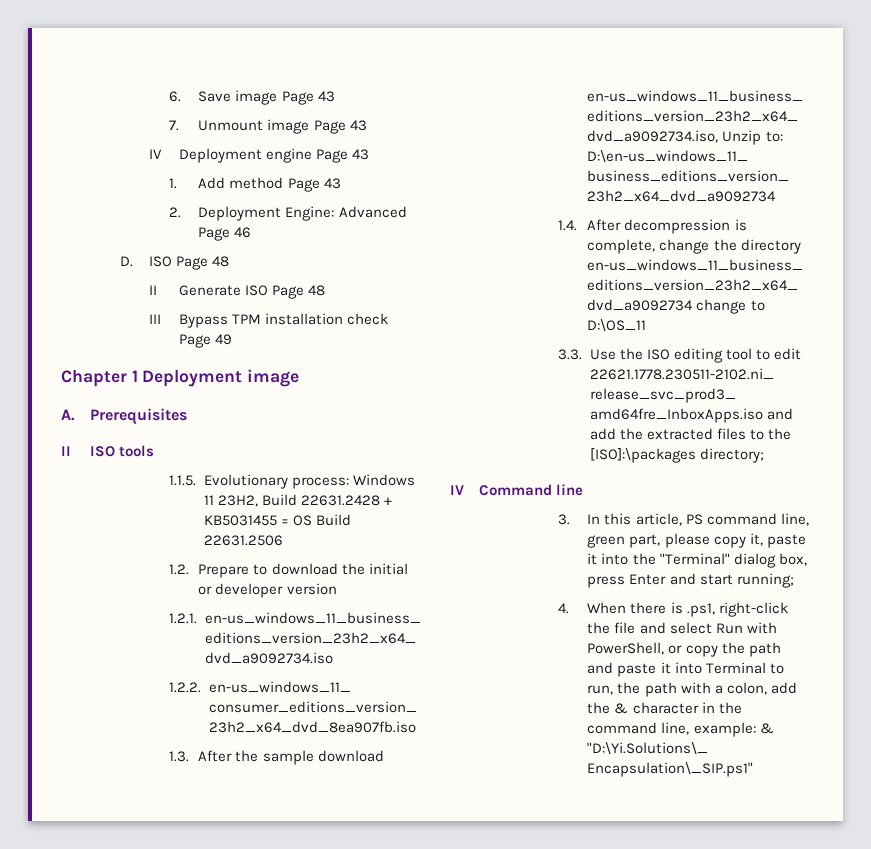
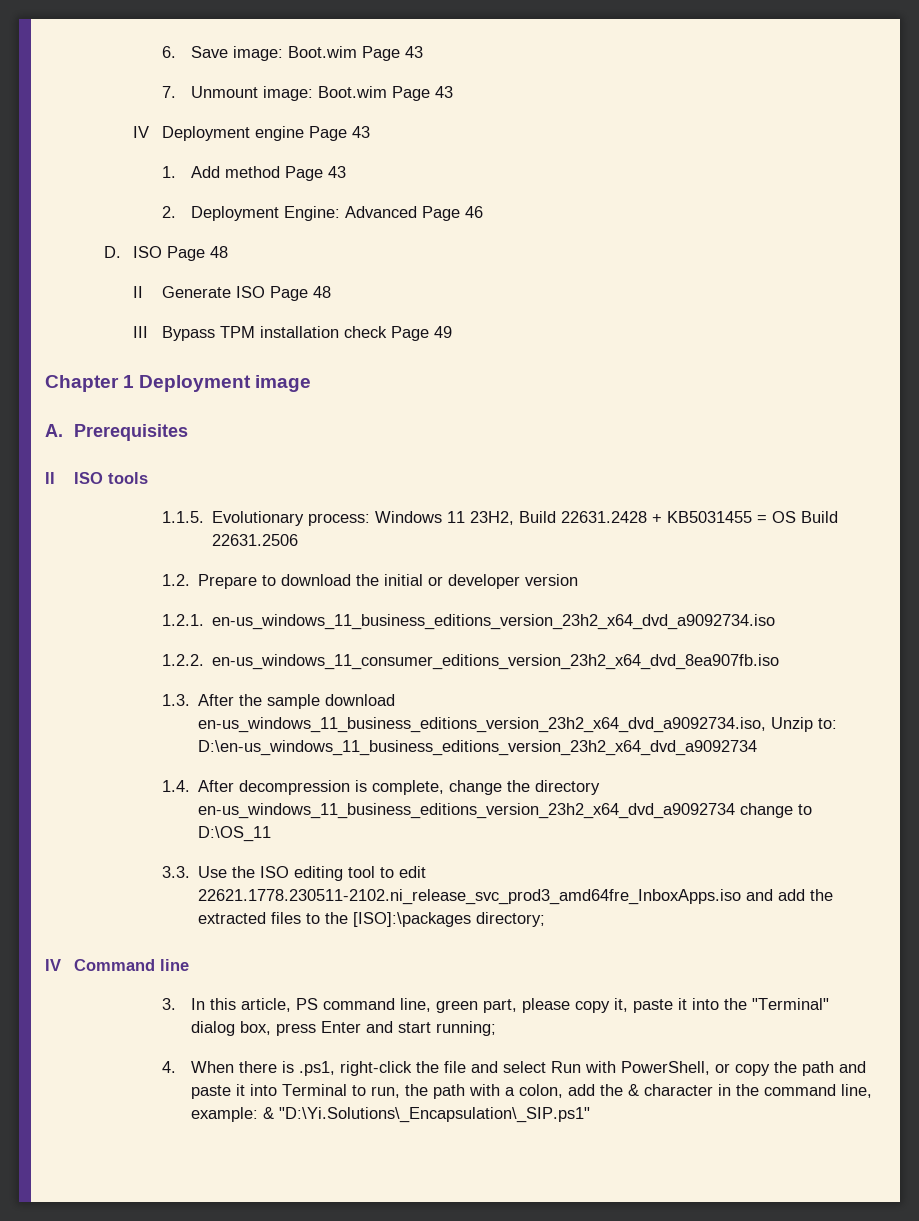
- 6. Save image Page 43
+ 6. Save image: Boot.wim Page 43
- 7. Unmount image Page 43
+ 7. Unmount image: Boot.wim Page 43

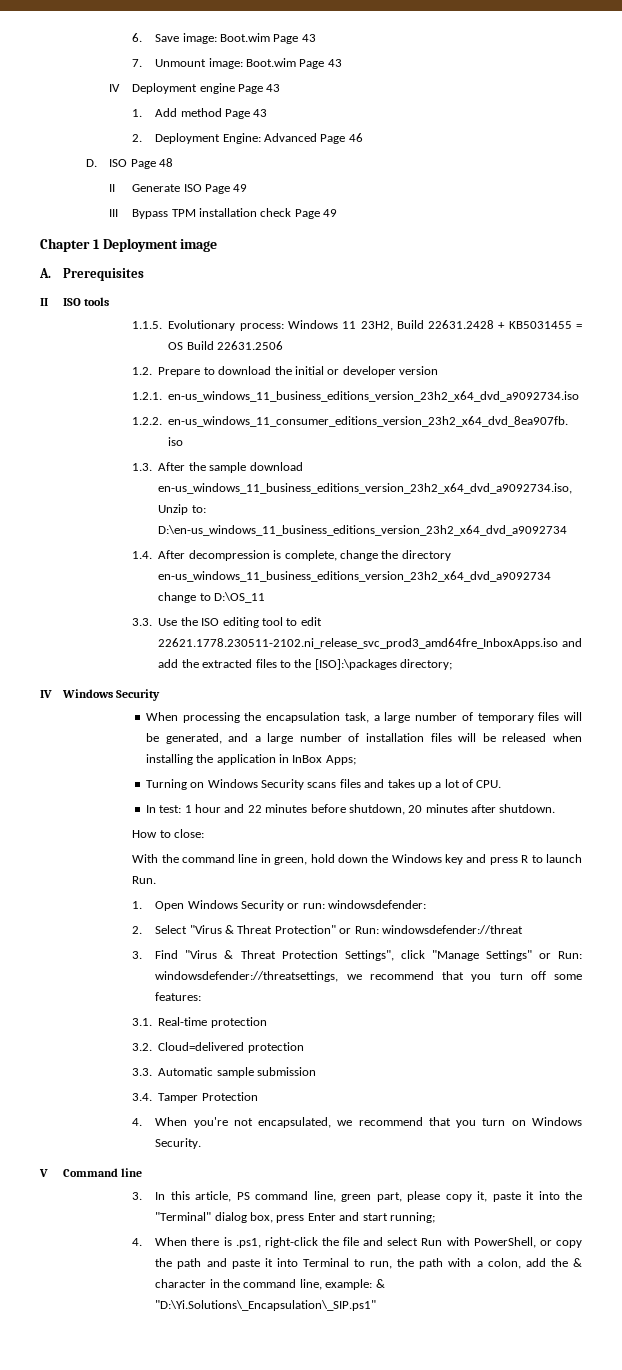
- II Generate ISO Page 48
+ II Generate ISO Page 49
- IV Command line
+ IV Windows Security
+ When processing the encapsulation task, a large number of temporary files will be generated, and a large number of installation files will be released when installing the application in InBox Apps;
+ Turning on Windows Security scans files and takes up a lot of CPU.
+ In test: 1 hour and 22 minutes before shutdown, 20 minutes after shutdown.
+ How to close:
+ With the command line in green, hold down the Windows key and press R to launch Run.
+ 1. Open Windows Security or run: windowsdefender:
+ 2. Select "Virus & Threat Protection" or Run: windowsdefender://threat
+ 3. Find "Virus & Threat Protection Settings", click "Manage Settings" or Run: windowsdefender://threatsettings, we recommend that you turn off some features:
+ 3.1. Real-time protection
+ 3.2. Cloud=delivered protection
+ 3.3. Automatic sample submission
+ 3.4. Tamper Protection
+ 4. When you're not encapsulated, we recommend that you turn on Windows Security.
+ V Command line

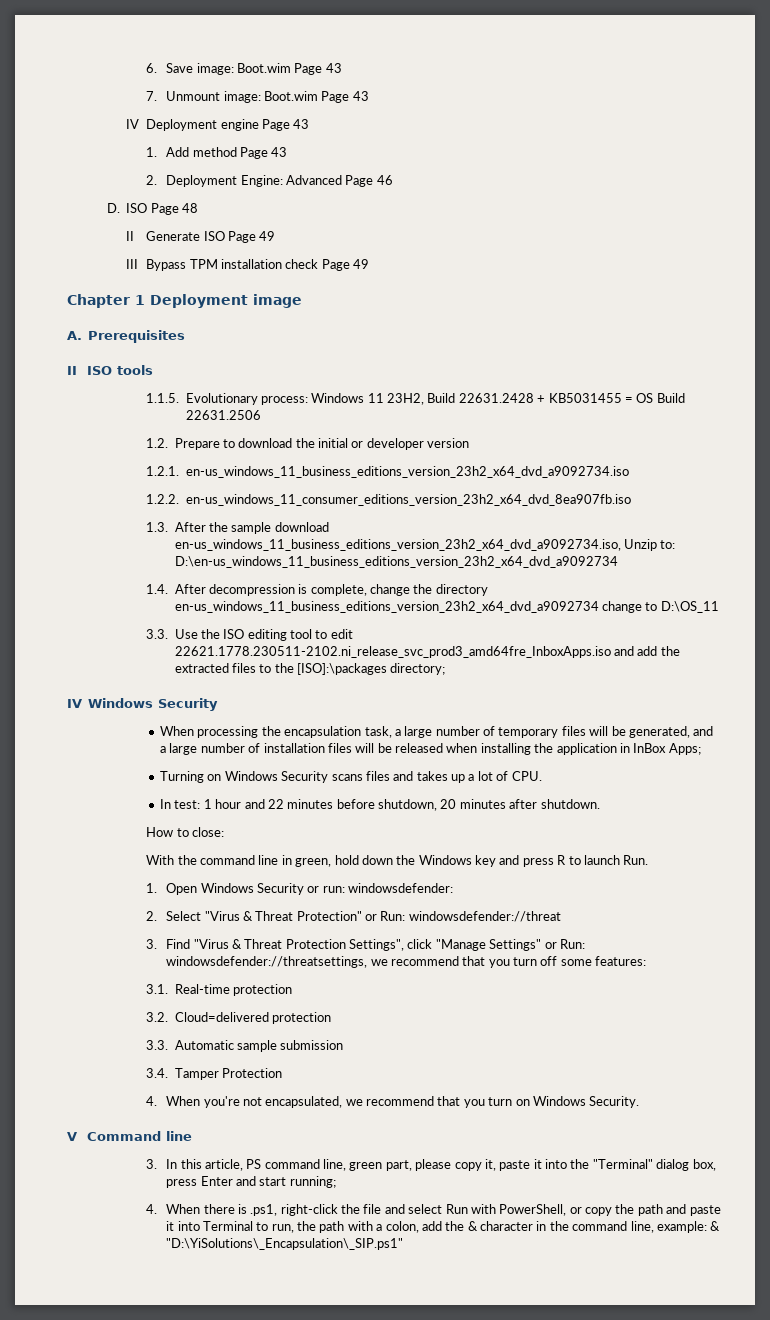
- 4. When there is .ps1, right-click the file and select Run with PowerShell, or copy the path and paste it into Terminal to run, the path with a colon, add the & character in the command line, example: & "D:\Yi.Solutions\_Encapsulation\_SIP.ps1"
+ 4. When there is .ps1, right-click the file and select Run with PowerShell, or copy the path and paste it into Terminal to run, the path with a colon, add the & character in the command line, example: & "D:\YiSolutions\_Encapsulation\_SIP.ps1"

